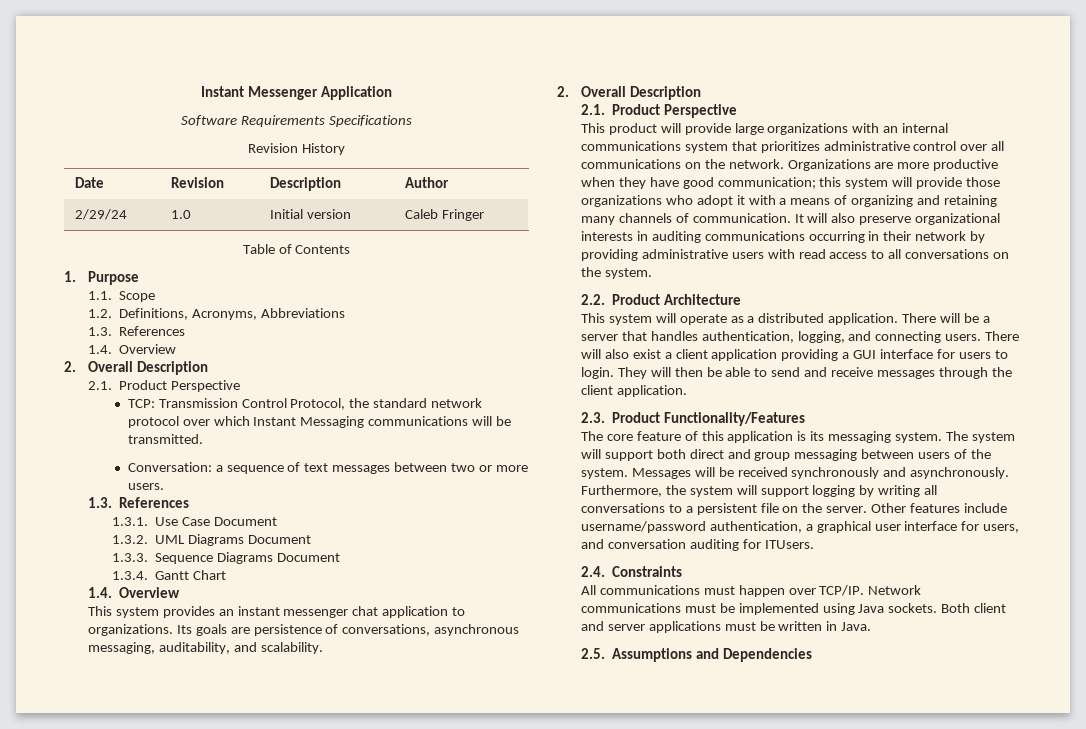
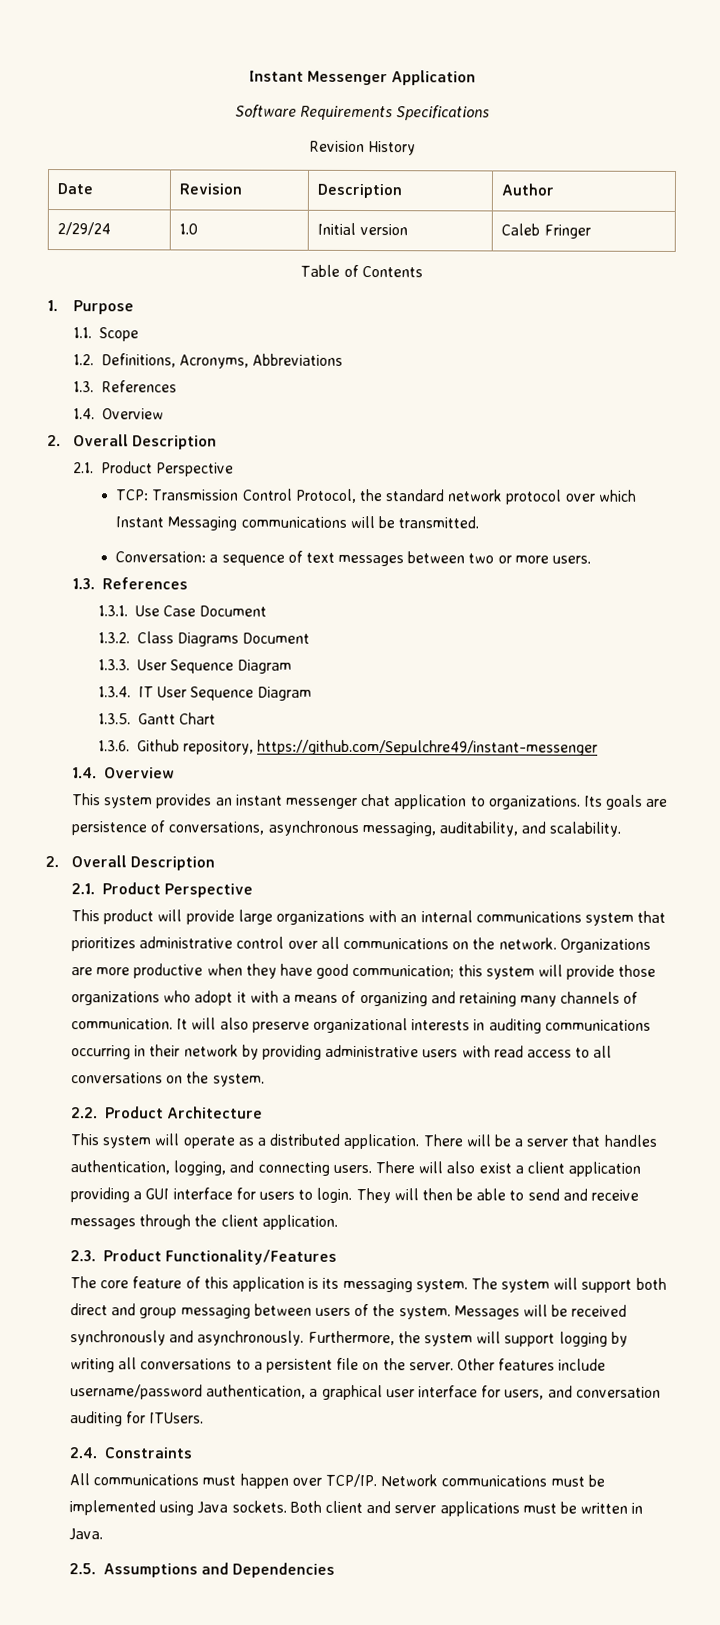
- 1.3.2. UML Diagrams Document
+ 1.3.2. Class Diagrams Document
- 1.3.3. Sequence Diagrams Document
- 1.3.4. Gantt Chart
+ 1.3.3. User Sequence Diagram
+ 1.3.4. IT User Sequence Diagram
+ 1.3.5. Gantt Chart
+ 1.3.6. Github repository, https://github.com/Sepulchre49/instant-messenger

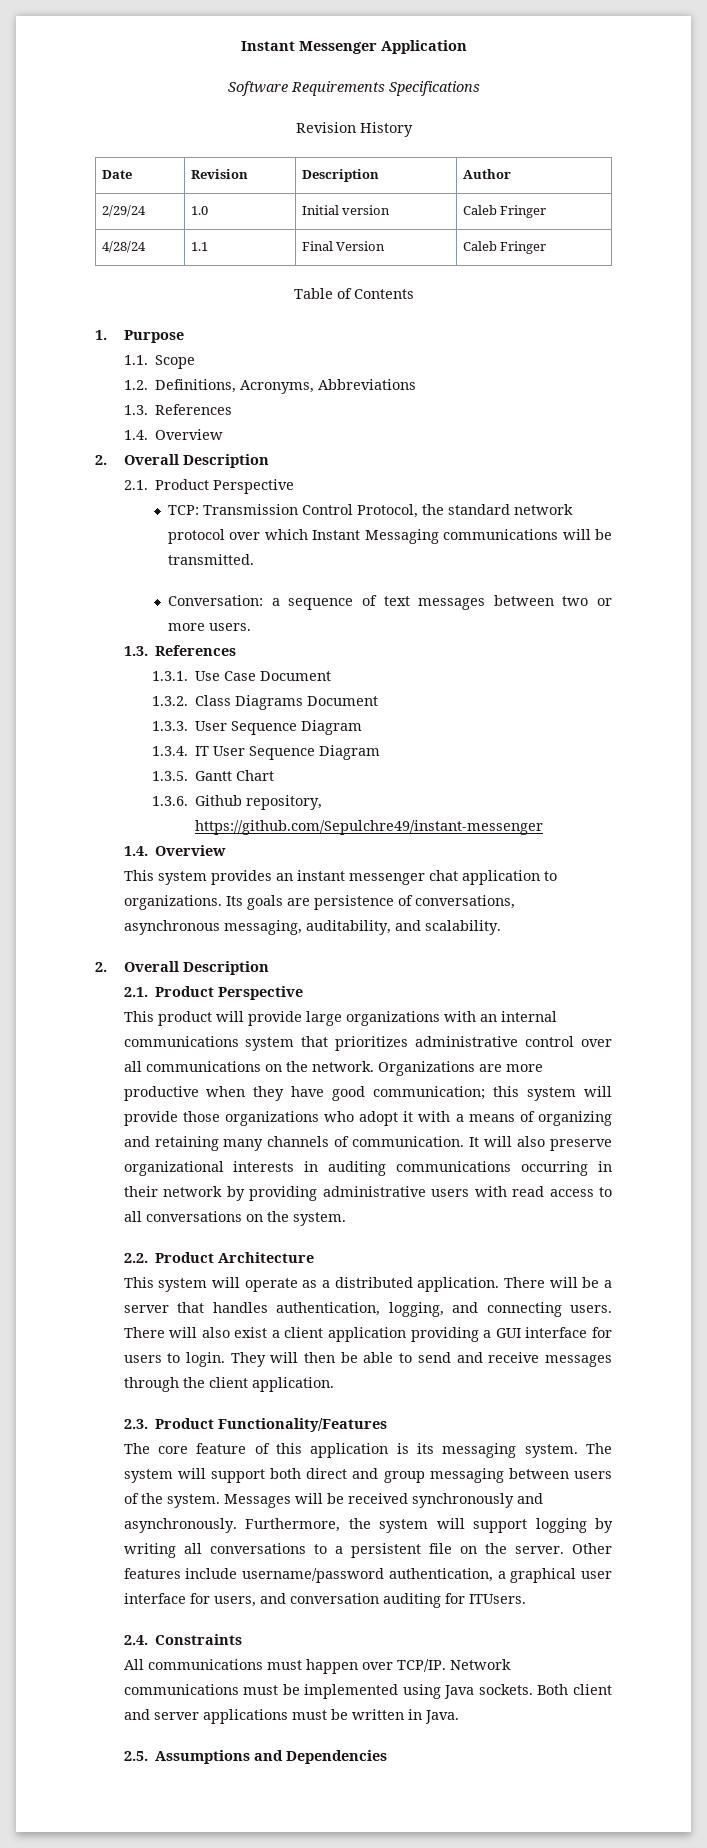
+ 4/28/24 | 1.1 | Final Version | Caleb Fringer

